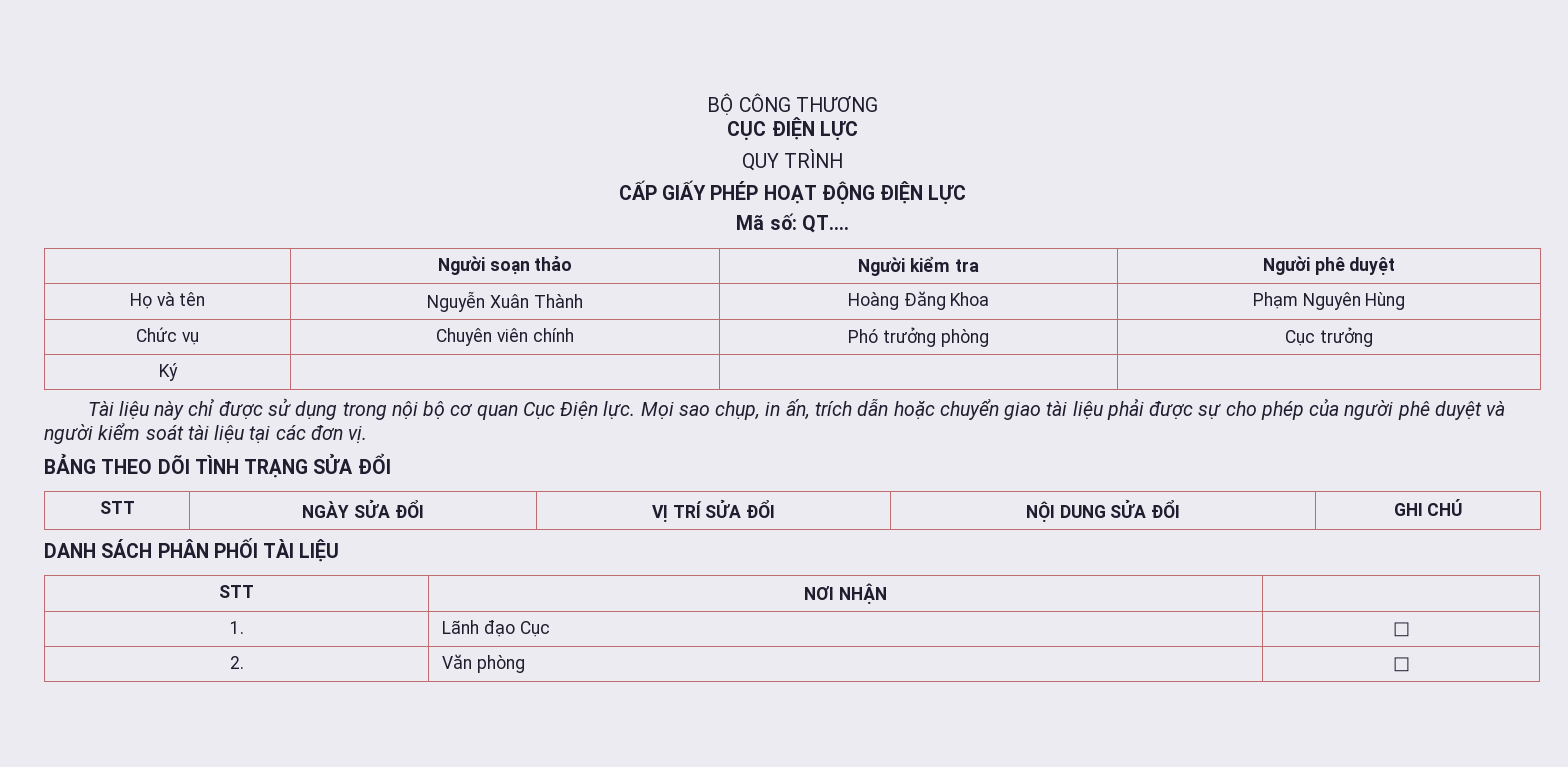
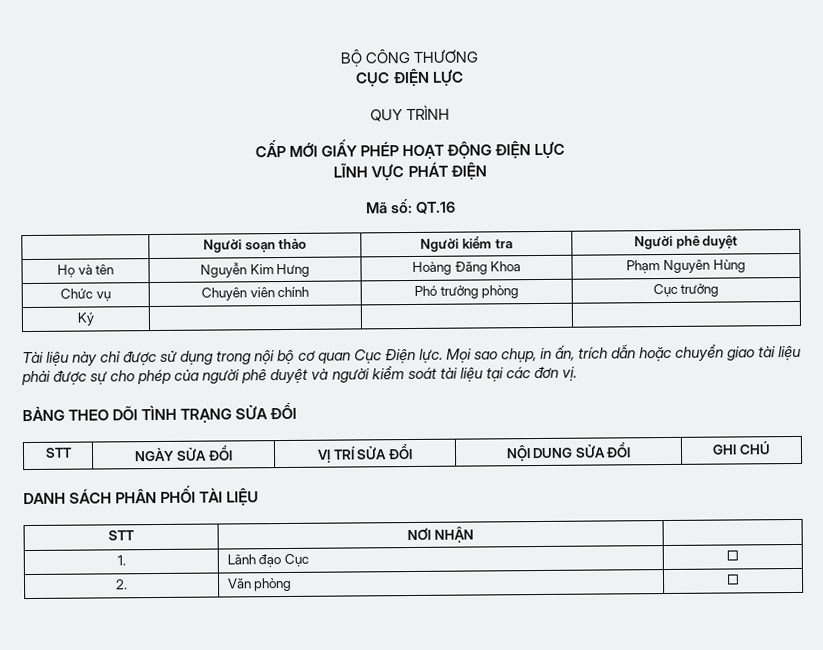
- CẤP GIẤY PHÉP HOẠT ĐỘNG ĐIỆN LỰC
+ CẤP MỚI GIẤY PHÉP HOẠT ĐỘNG ĐIỆN LỰC
+ LĨNH VỰC PHÁT ĐIỆN
- Mã số: QT....
+ Mã số: QT.16
- Họ và tên | Nguyễn Xuân Thành | Hoàng Đăng Khoa | Phạm Nguyên Hùng
+ Họ và tên | Nguyễn Kim Hưng | Hoàng Đăng Khoa | Phạm Nguyên Hùng

